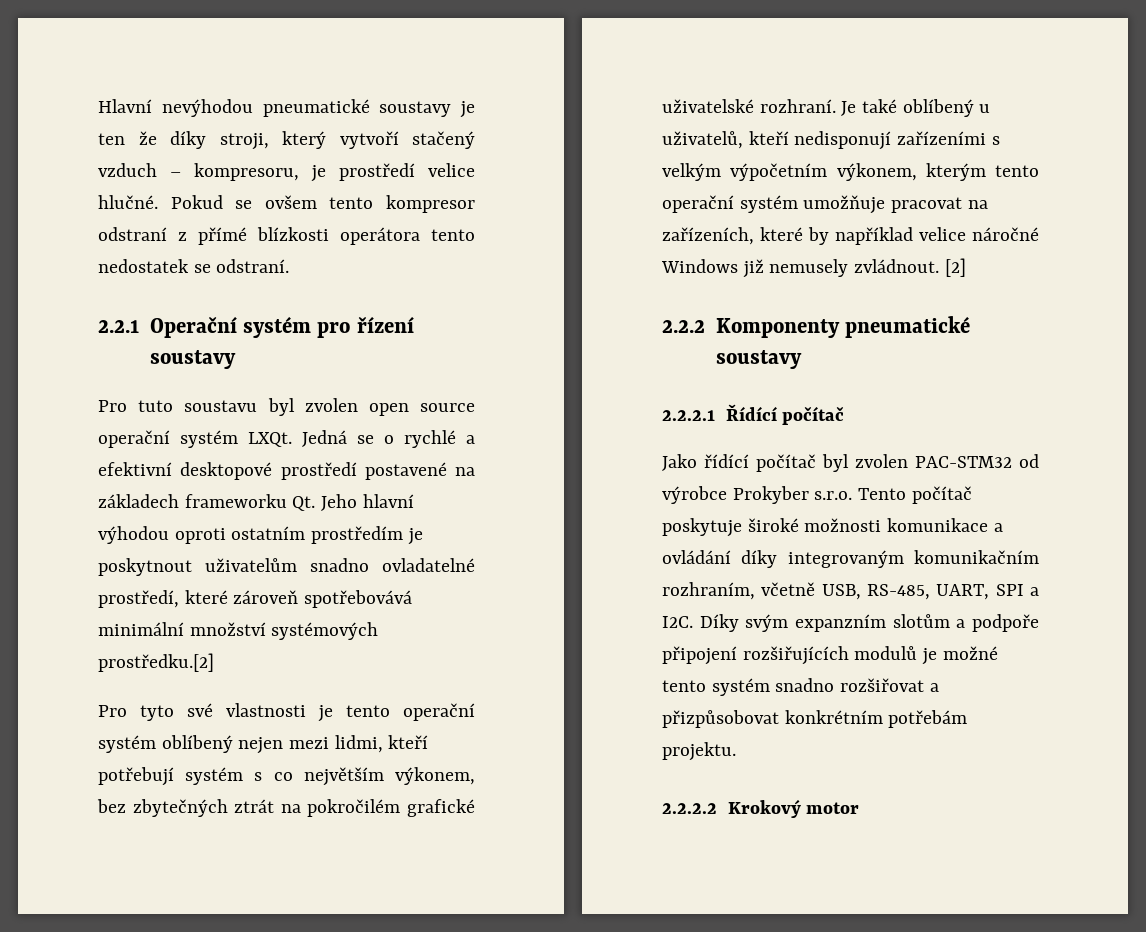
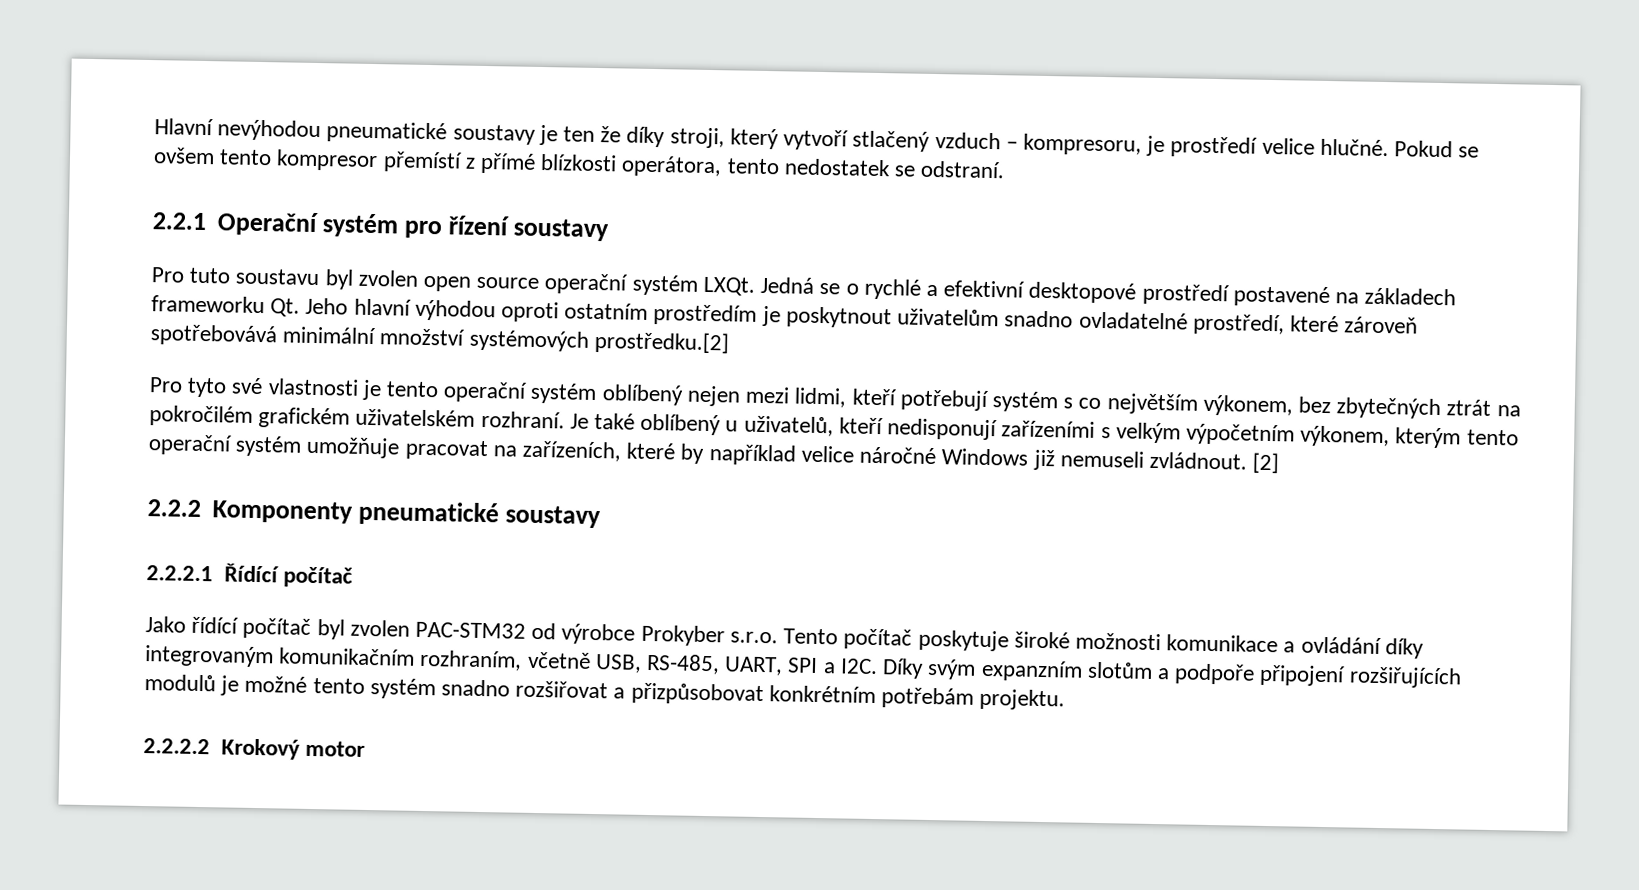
- Hlavní nevýhodou pneumatické soustavy je ten že díky stroji, který vytvoří stačený vzduch – kompresoru, je prostředí velice hlučné.
+ Hlavní nevýhodou pneumatické soustavy je ten že díky stroji, který vytvoří stlačený vzduch – kompresoru, je prostředí velice hlučné.
- Pokud se ovšem tento kompresor odstraní z přímé blízkosti operátora tento nedostatek se odstraní.
+ Pokud se ovšem tento kompresor přemístí z přímé blízkosti operátora, tento nedostatek se odstraní.
- Pro tyto své vlastnosti je tento operační systém oblíbený nejen mezi lidmi, kteří potřebují systém s co největším výkonem, bez zbytečných ztrát na pokročilém grafické uživatelské rozhraní.
+ Pro tyto své vlastnosti je tento operační systém oblíbený nejen mezi lidmi, kteří potřebují systém s co největším výkonem, bez zbytečných ztrát na pokročilém grafickém uživatelském rozhraní.
- Je také oblíbený u uživatelů, kteří nedisponují zařízeními s velkým výpočetním výkonem, kterým tento operační systém umožňuje pracovat na zařízeních, které by například velice náročné Windows již nemusely zvládnout.
+ Je také oblíbený u uživatelů, kteří nedisponují zařízeními s velkým výpočetním výkonem, kterým tento operační systém umožňuje pracovat na zařízeních, které by například velice náročné Windows již nemuseli zvládnout.

